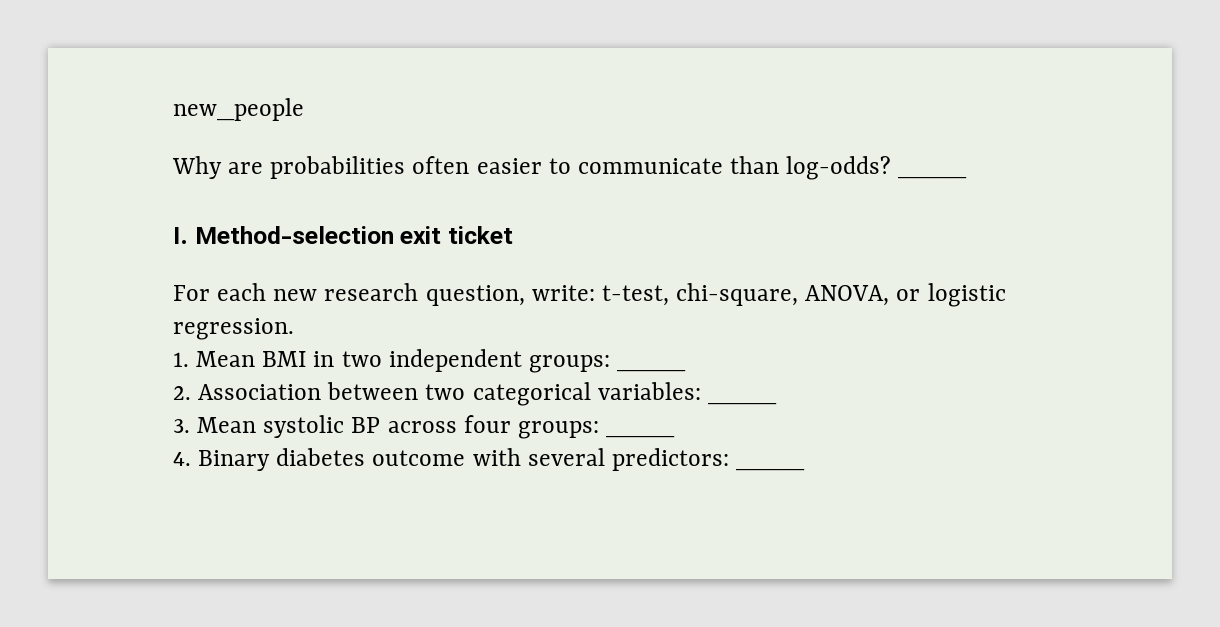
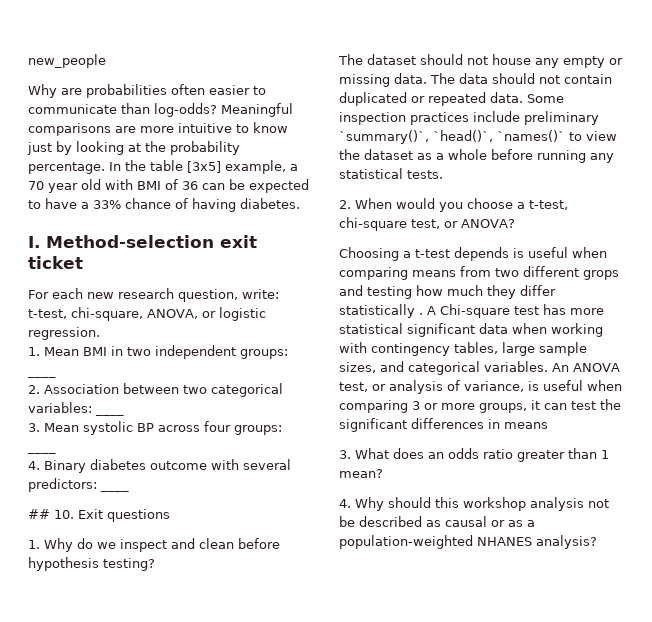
- Why are probabilities often easier to communicate than log-odds? ____
+ Why are probabilities often easier to communicate than log-odds? Meaningful comparisons are more intuitive to know just by looking at the probability percentage. In the table [3x5] example, a 70 year old with BMI of 36 can be expected to have a 33% chance of having diabetes.
+ ## 10. Exit questions
+ 1. Why do we inspect and clean before hypothesis testing?
+ The dataset should not house any empty or missing data. The data should not contain duplicated or repeated data. Some inspection practices include preliminary `summary()`, `head()`, `names()` to view the dataset as a whole before running any statistical tests.
+ 2. When would you choose a t-test, chi-square test, or ANOVA?
+ Choosing a t-test depends is useful when comparing means from two different grops and testing how much they differ statistically . A Chi-square test has more statistical significant data when working with contingency tables, large sample sizes, and categorical variables. An ANOVA test, or analysis of variance, is useful when comparing 3 or more groups, it can test the significant differences in means
+ 3. What does an odds ratio greater than 1 mean?
+ 4. Why should this workshop analysis not be described as causal or as a population-weighted NHANES analysis?

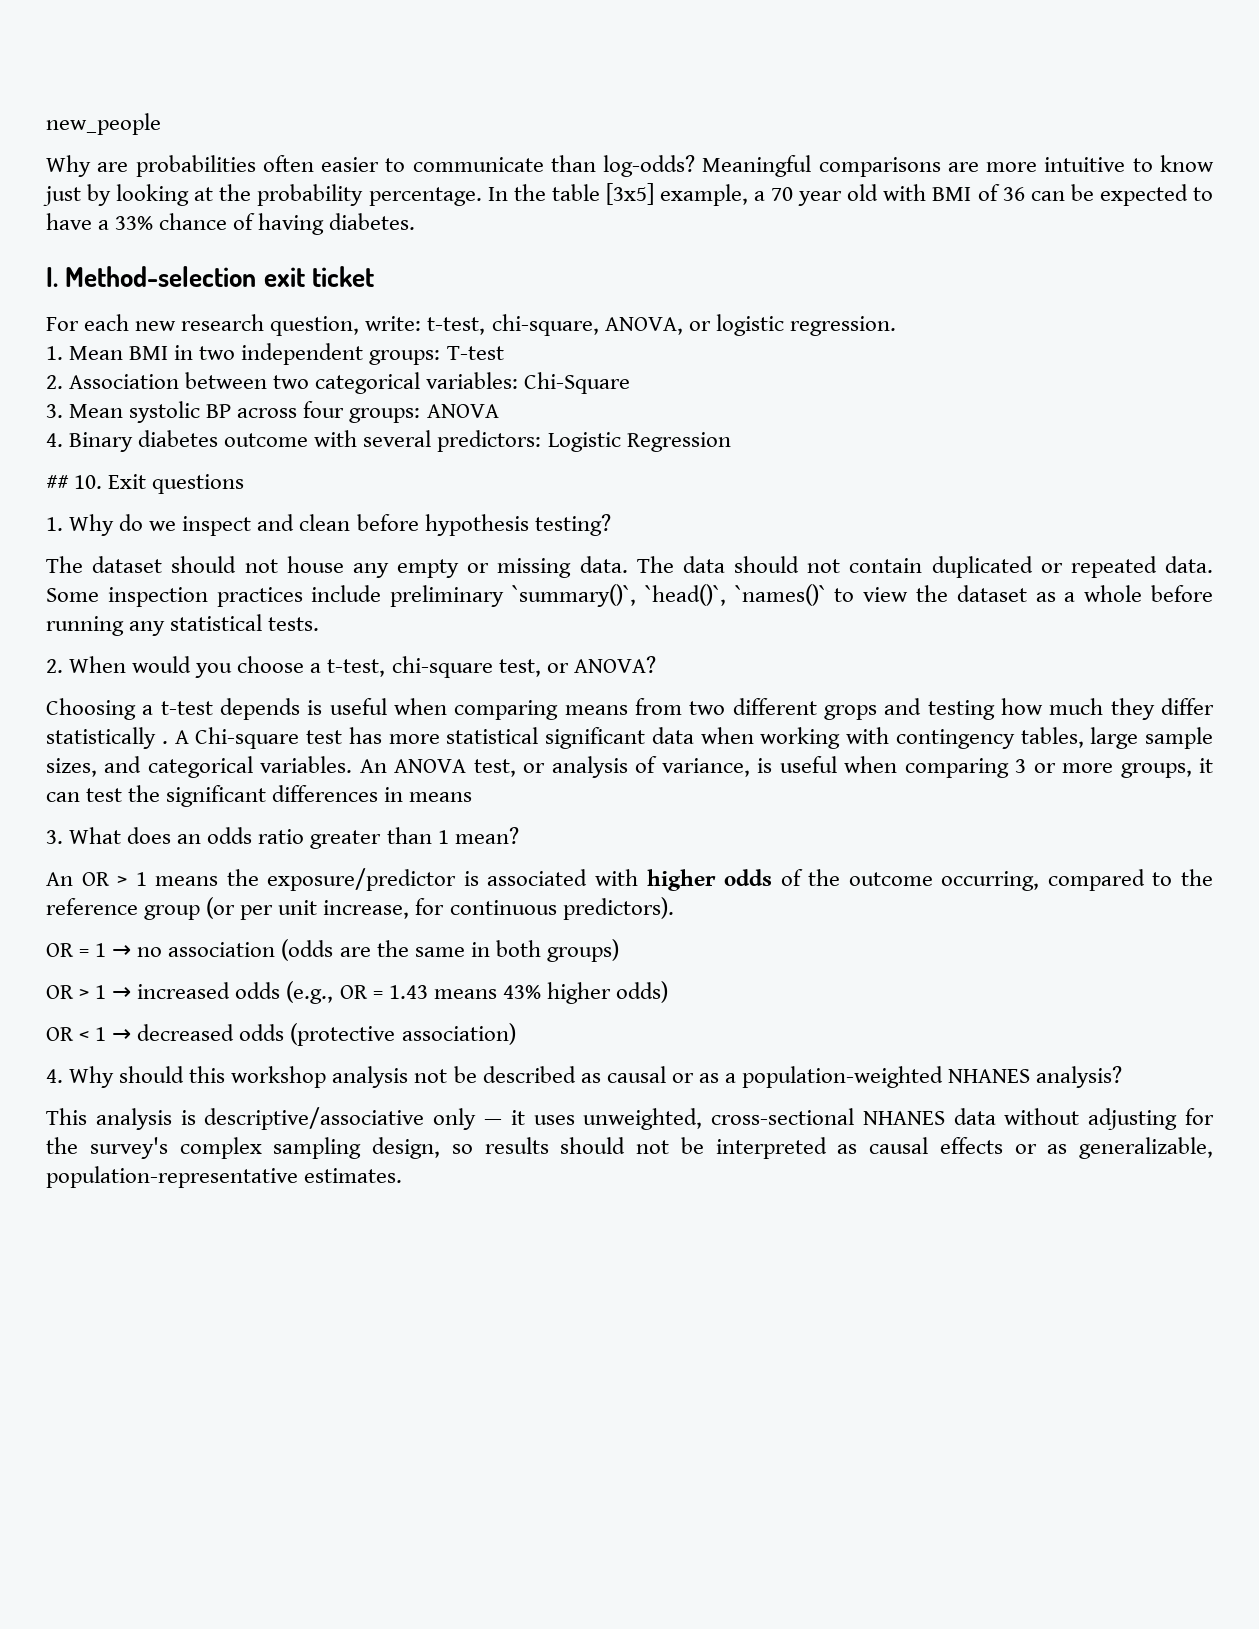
- 1. Mean BMI in two independent groups: ____
+ 1. Mean BMI in two independent groups: T-test
- 2. Association between two categorical variables: ____
+ 2. Association between two categorical variables: Chi-Square
- 3. Mean systolic BP across four groups: ____
+ 3. Mean systolic BP across four groups: ANOVA
- 4. Binary diabetes outcome with several predictors: ____
+ 4. Binary diabetes outcome with several predictors: Logistic Regression
+ An OR > 1 means the exposure/predictor is associated with higher odds of the outcome occurring, compared to the reference group (or per unit increase, for continuous predictors).
+ OR = 1 → no association (odds are the same in both groups)
+ OR > 1 → increased odds (e.g., OR = 1.43 means 43% higher odds)
+ OR < 1 → decreased odds (protective association)
+ This analysis is descriptive/associative only — it uses unweighted, cross-sectional NHANES data without adjusting for the survey's complex sampling design, so results should not be interpreted as causal effects or as generalizable, population-representative estimates.

